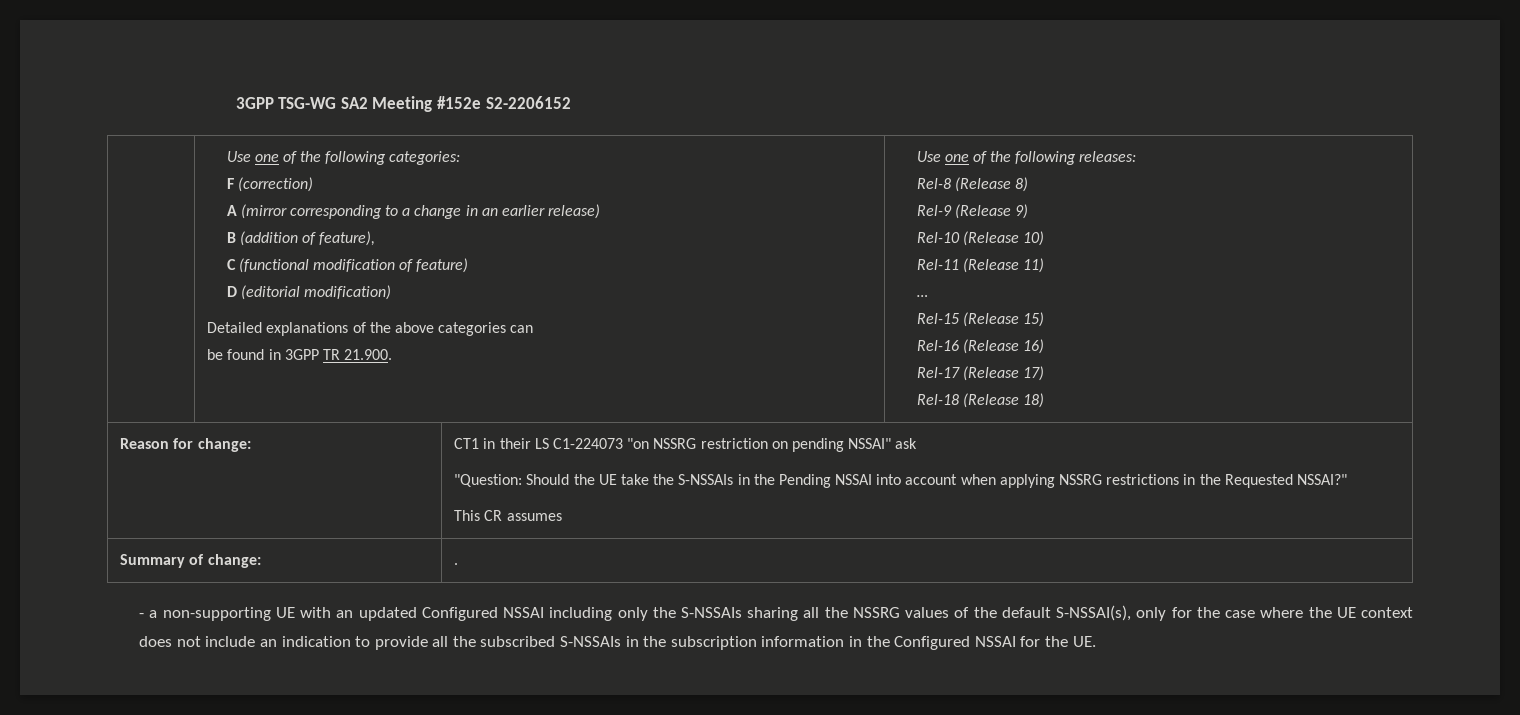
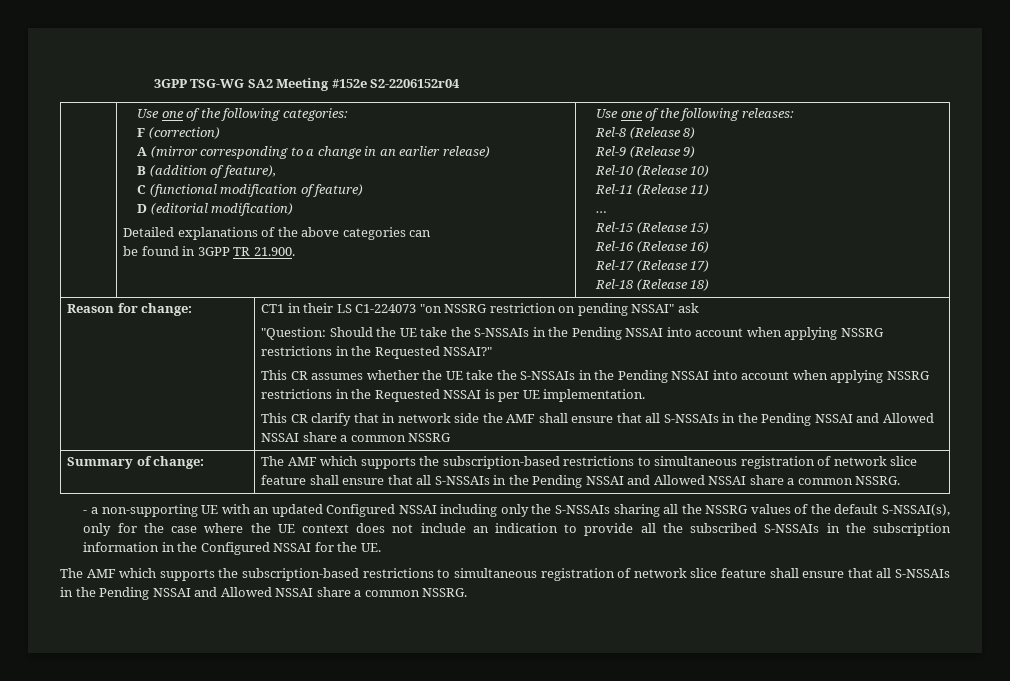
- 3GPP TSG-WG SA2 Meeting #152e S2-2206152
+ 3GPP TSG-WG SA2 Meeting #152e S2-2206152r04
- This CR assumes
- Summary of change: | .
+ This CR assumes whether the UE take the S-NSSAIs in the Pending NSSAI into account when applying NSSRG restrictions in the Requested NSSAI is per UE implementation.
+ This CR clarify that in network side the AMF shall ensure that all S-NSSAIs in the Pending NSSAI and Allowed NSSAI share a common NSSRG
+ Summary of change: | The AMF which supports the subscription-based restrictions to simultaneous registration of network slice feature shall ensure that all S-NSSAIs in the Pending NSSAI and Allowed NSSAI share a common NSSRG.
  - a non-supporting UE with an updated Configured NSSAI including only the S-NSSAIs sharing all the NSSRG values of the default S-NSSAI(s), only for the case where the UE context does not include an indication to provide all the subscribed S-NSSAIs in the subscription information in the Configured NSSAI for the UE.
+ The AMF which supports the subscription-based restrictions to simultaneous registration of network slice feature shall ensure that all S-NSSAIs in the Pending NSSAI and Allowed NSSAI share a common NSSRG.

